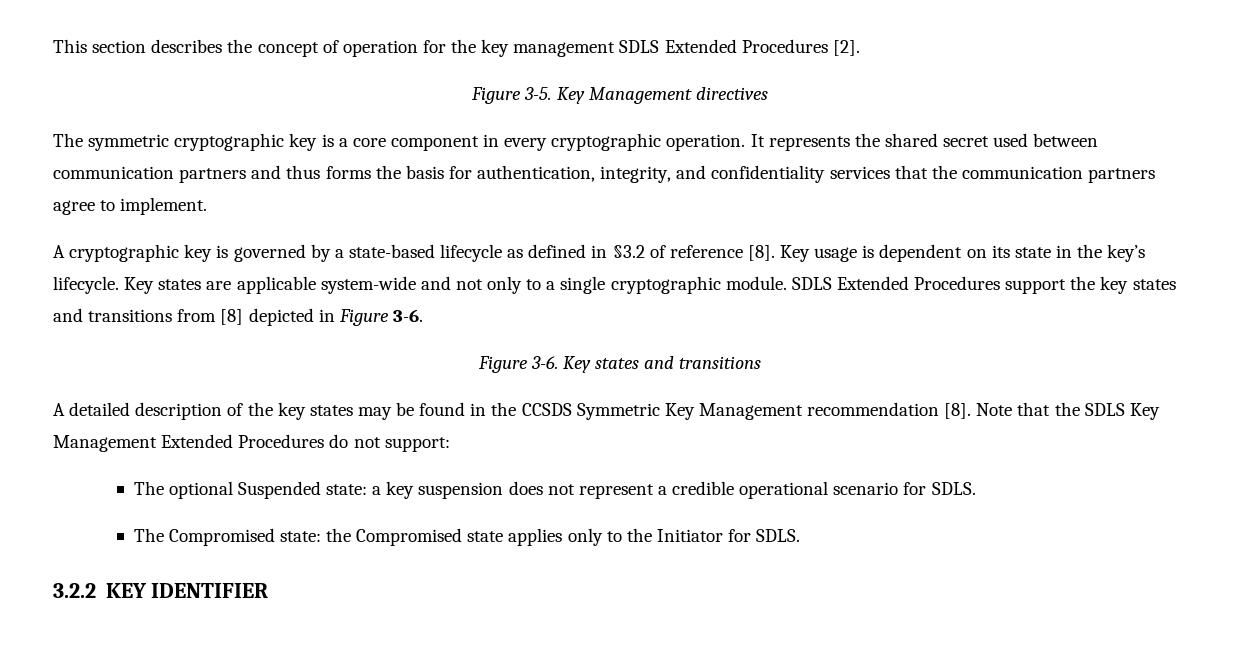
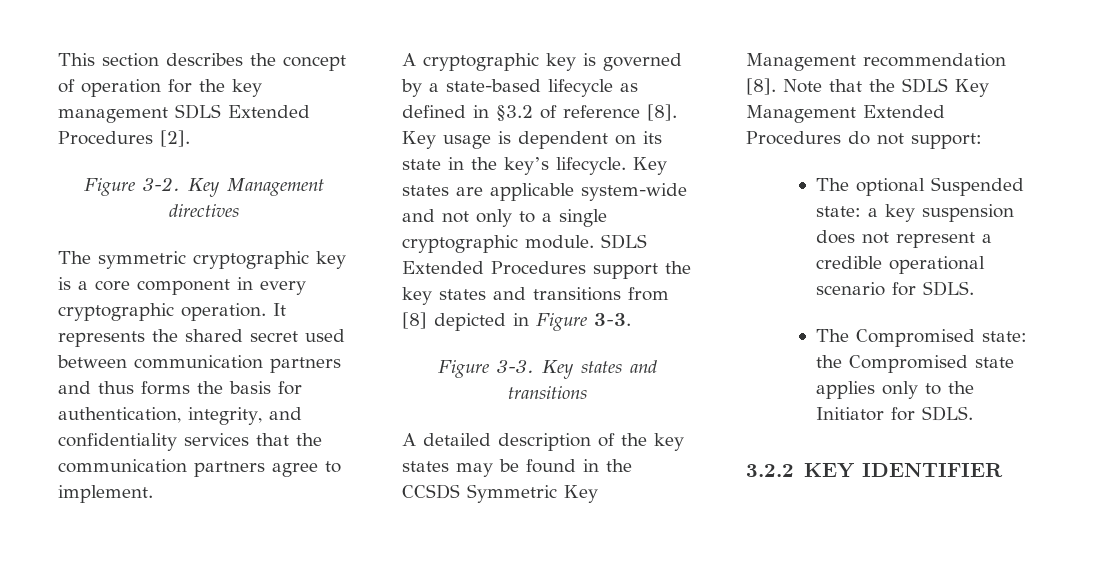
- Figure 3-5.
+ Figure 3-2.
- SDLS Extended Procedures support the key states and transitions from [8] depicted in Figure 3-6.
- Figure 3-6.
+ SDLS Extended Procedures support the key states and transitions from [8] depicted in Figure 3-3.
+ Figure 3-3.

